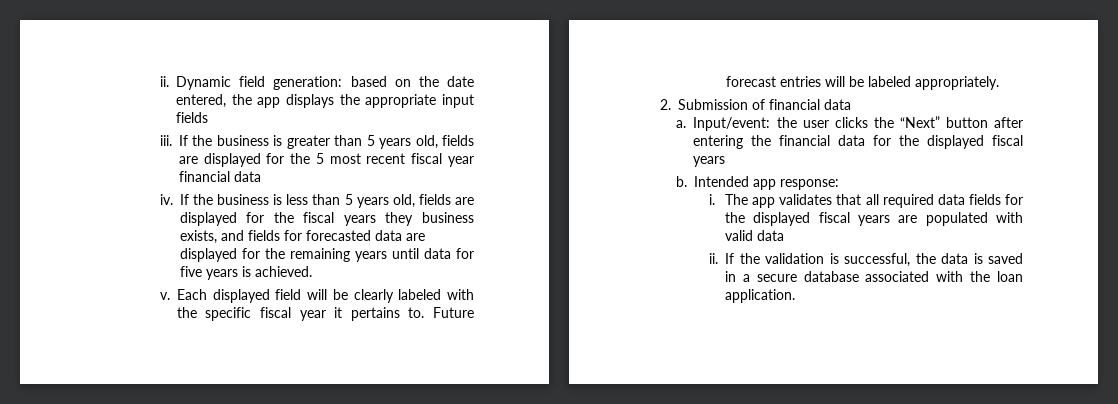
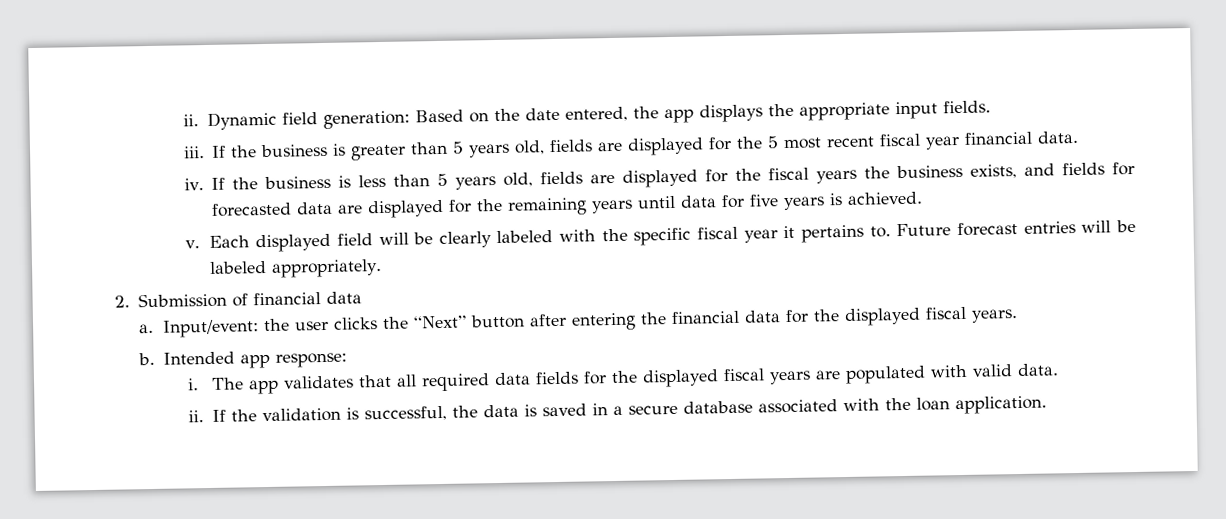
- Dynamic field generation: based on the date entered, the app displays the appropriate input fields
+ Dynamic field generation: Based on the date entered, the app displays the appropriate input fields.
- If the business is greater than 5 years old, fields are displayed for the 5 most recent fiscal year financial data
+ If the business is greater than 5 years old, fields are displayed for the 5 most recent fiscal year financial data.
- If the business is less than 5 years old, fields are displayed for the fiscal years they business exists, and fields for forecasted data are displayed for the remaining years until data for five years is achieved.
+ If the business is less than 5 years old, fields are displayed for the fiscal years the business exists, and fields for forecasted data are displayed for the remaining years until data for five years is achieved.
- Input/event: the user clicks the “Next” button after entering the financial data for the displayed fiscal years
+ Input/event: the user clicks the “Next” button after entering the financial data for the displayed fiscal years.
- The app validates that all required data fields for the displayed fiscal years are populated with valid data
+ The app validates that all required data fields for the displayed fiscal years are populated with valid data.

